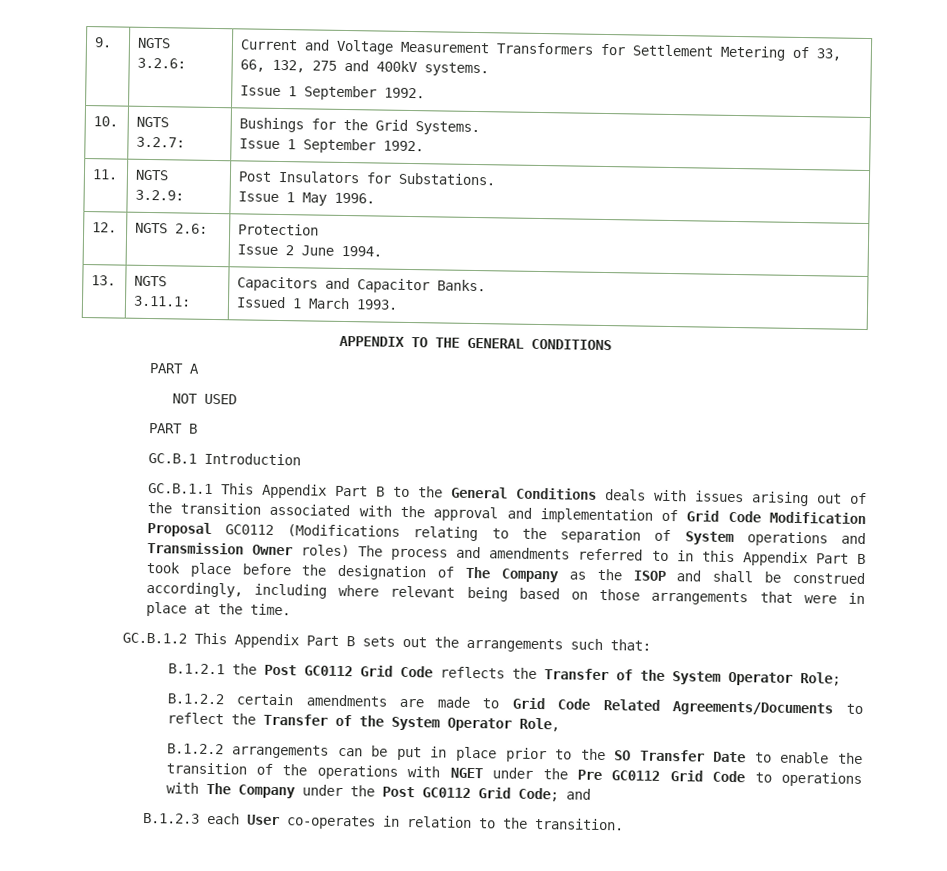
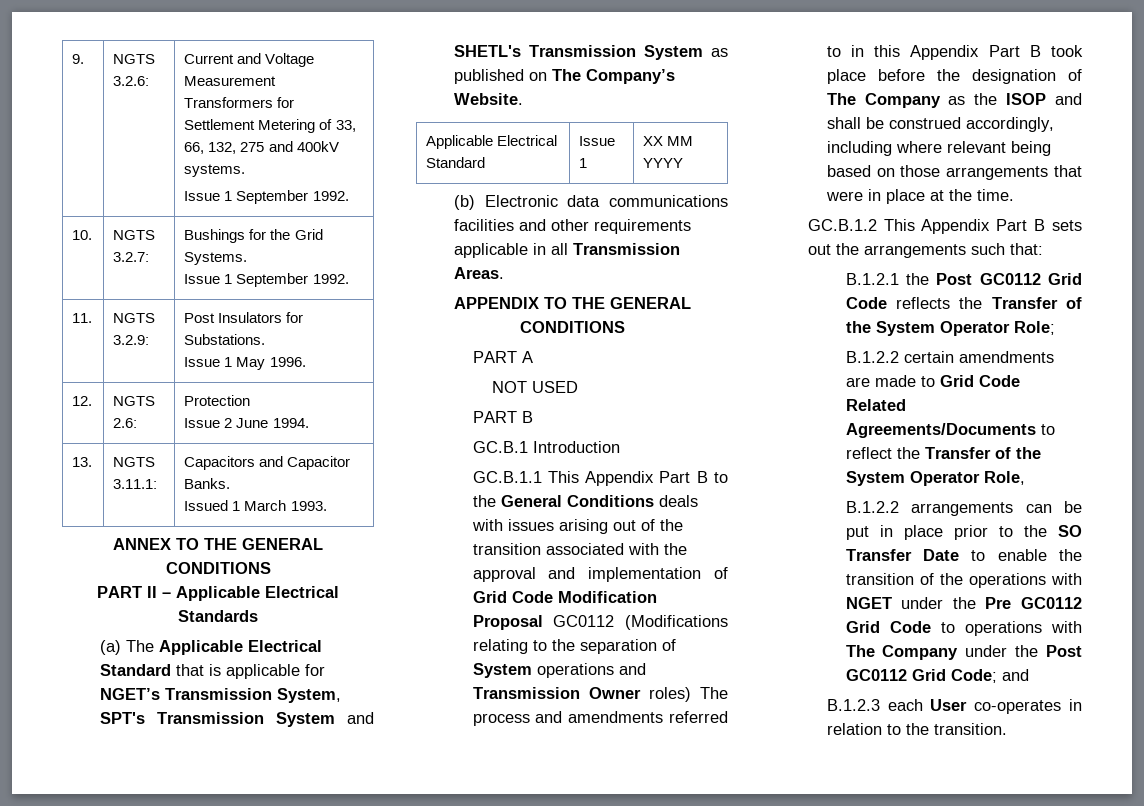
+ ANNEX TO THE GENERAL CONDITIONS
+ PART II – Applicable Electrical Standards
+ (a) The Applicable Electrical Standard that is applicable for NGET’s Transmission System, SPT's Transmission System and SHETL's Transmission System as published on The Company’s Website.
+ Applicable Electrical Standard | Issue 1 | XX MM YYYY
+ (b) Electronic data communications facilities and other requirements applicable in all Transmission Areas.

